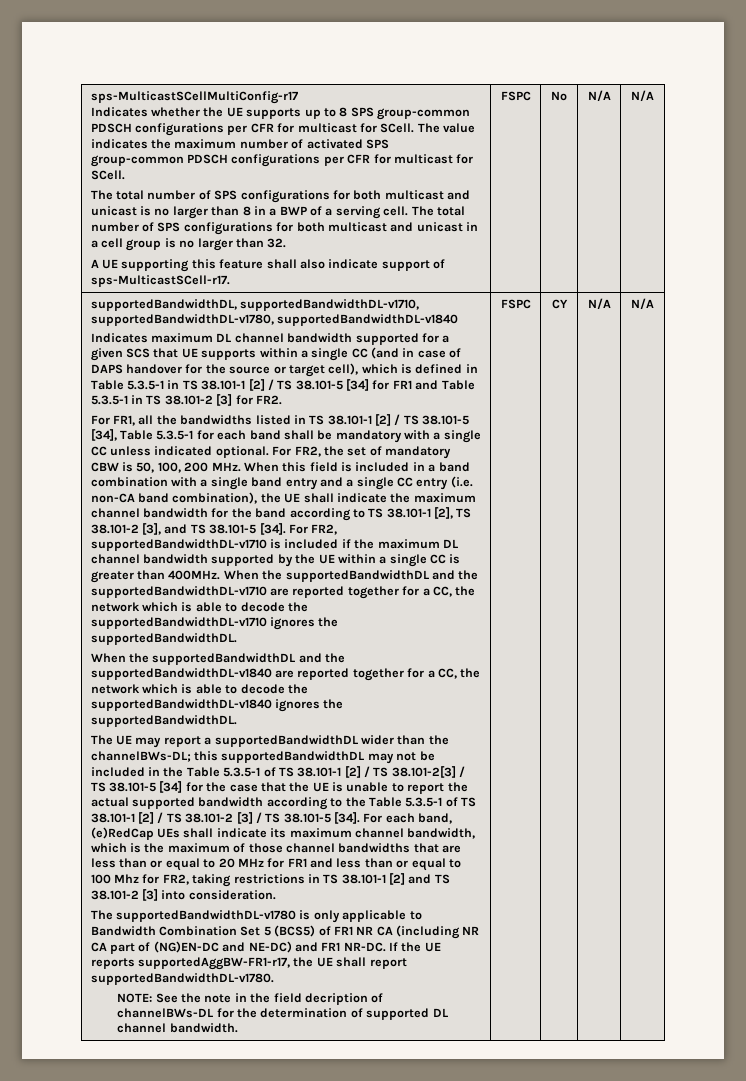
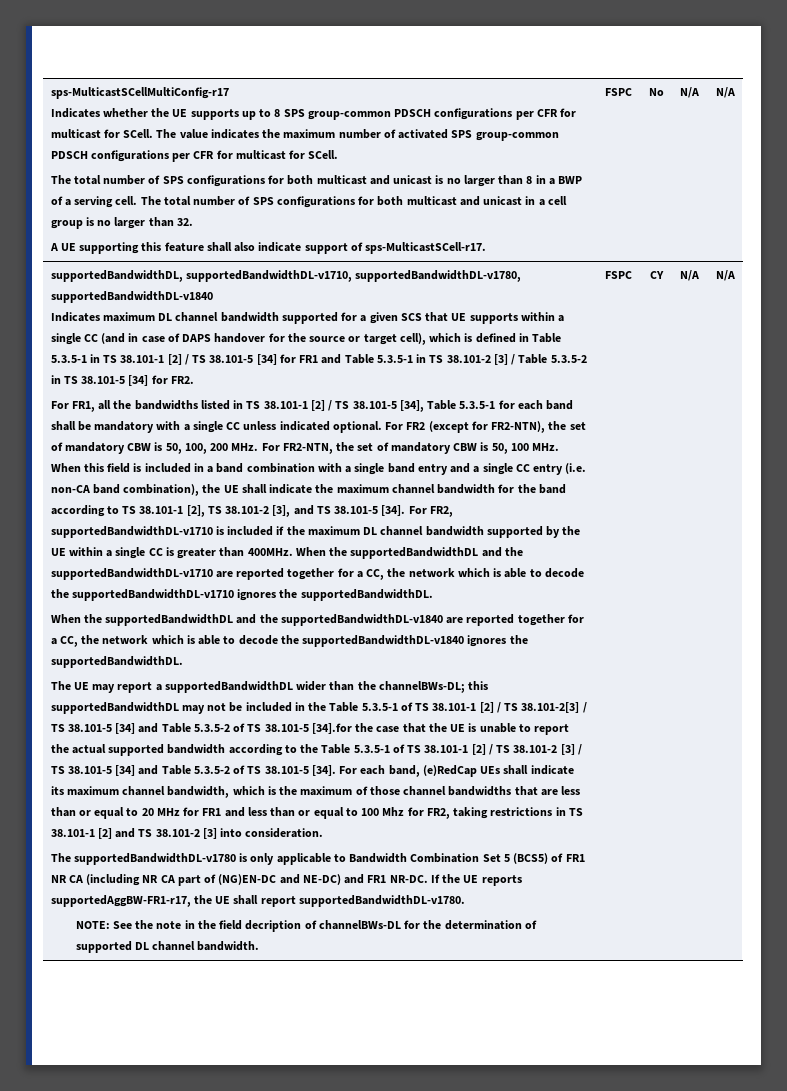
- Indicates maximum DL channel bandwidth supported for a given SCS that UE supports within a single CC (and in case of DAPS handover for the source or target cell), which is defined in Table 5.3.5-1 in TS 38.101-1 [2] / TS 38.101-5 [34] for FR1 and Table 5.3.5-1 in TS 38.101-2 [3] for FR2.
+ Indicates maximum DL channel bandwidth supported for a given SCS that UE supports within a single CC (and in case of DAPS handover for the source or target cell), which is defined in Table 5.3.5-1 in TS 38.101-1 [2] / TS 38.101-5 [34] for FR1 and Table 5.3.5-1 in TS 38.101-2 [3] / Table 5.3.5-2 in TS 38.101-5 [34] for FR2.
- For FR2, the set of mandatory CBW is 50, 100, 200 MHz. When this field is included in a band combination with a single band entry and a single CC entry (i.e. non-CA band combination), the UE shall indicate the maximum channel bandwidth for the band according to TS 38.101-1 [2], TS 38.101-2 [3], and TS 38.101-5 [34].
+ For FR2 (except for FR2-NTN), the set of mandatory CBW is 50, 100, 200 MHz. For FR2-NTN, the set of mandatory CBW is 50, 100 MHz. When this field is included in a band combination with a single band entry and a single CC entry (i.e. non-CA band combination), the UE shall indicate the maximum channel bandwidth for the band according to TS 38.101-1 [2], TS 38.101-2 [3], and TS 38.101-5 [34].
- this supportedBandwidthDL may not be included in the Table 5.3.5-1 of TS 38.101-1 [2] / TS 38.101-2[3] / TS 38.101-5 [34] for the case that the UE is unable to report the actual supported bandwidth according to the Table 5.3.5-1 of TS 38.101-1 [2] / TS 38.101-2 [3] / TS 38.101-5 [34].
+ this supportedBandwidthDL may not be included in the Table 5.3.5-1 of TS 38.101-1 [2] / TS 38.101-2[3] / TS 38.101-5 [34] and Table 5.3.5-2 of TS 38.101-5 [34].for the case that the UE is unable to report the actual supported bandwidth according to the Table 5.3.5-1 of TS 38.101-1 [2] / TS 38.101-2 [3] / TS 38.101-5 [34] and Table 5.3.5-2 of TS 38.101-5 [34].

